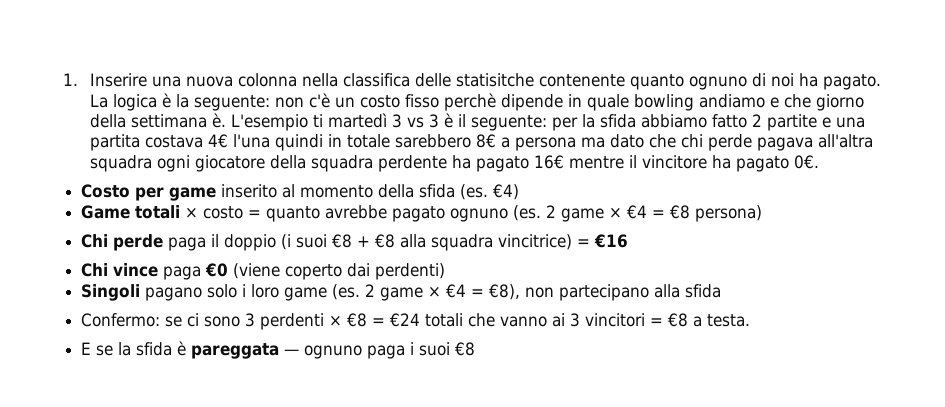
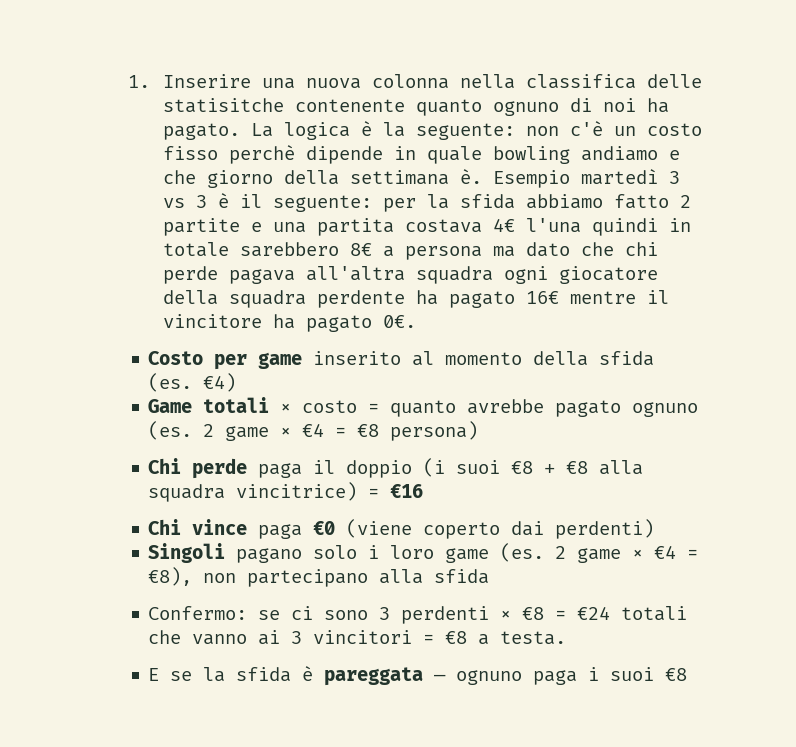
- L'esempio ti martedì 3 vs 3 è il seguente: per la sfida abbiamo fatto 2 partite e una partita costava 4€ l'una quindi in totale sarebbero 8€ a persona ma dato che chi perde pagava all'altra squadra ogni giocatore della squadra perdente ha pagato 16€ mentre il vincitore ha pagato 0€.
+ Esempio martedì 3 vs 3 è il seguente: per la sfida abbiamo fatto 2 partite e una partita costava 4€ l'una quindi in totale sarebbero 8€ a persona ma dato che chi perde pagava all'altra squadra ogni giocatore della squadra perdente ha pagato 16€ mentre il vincitore ha pagato 0€.

